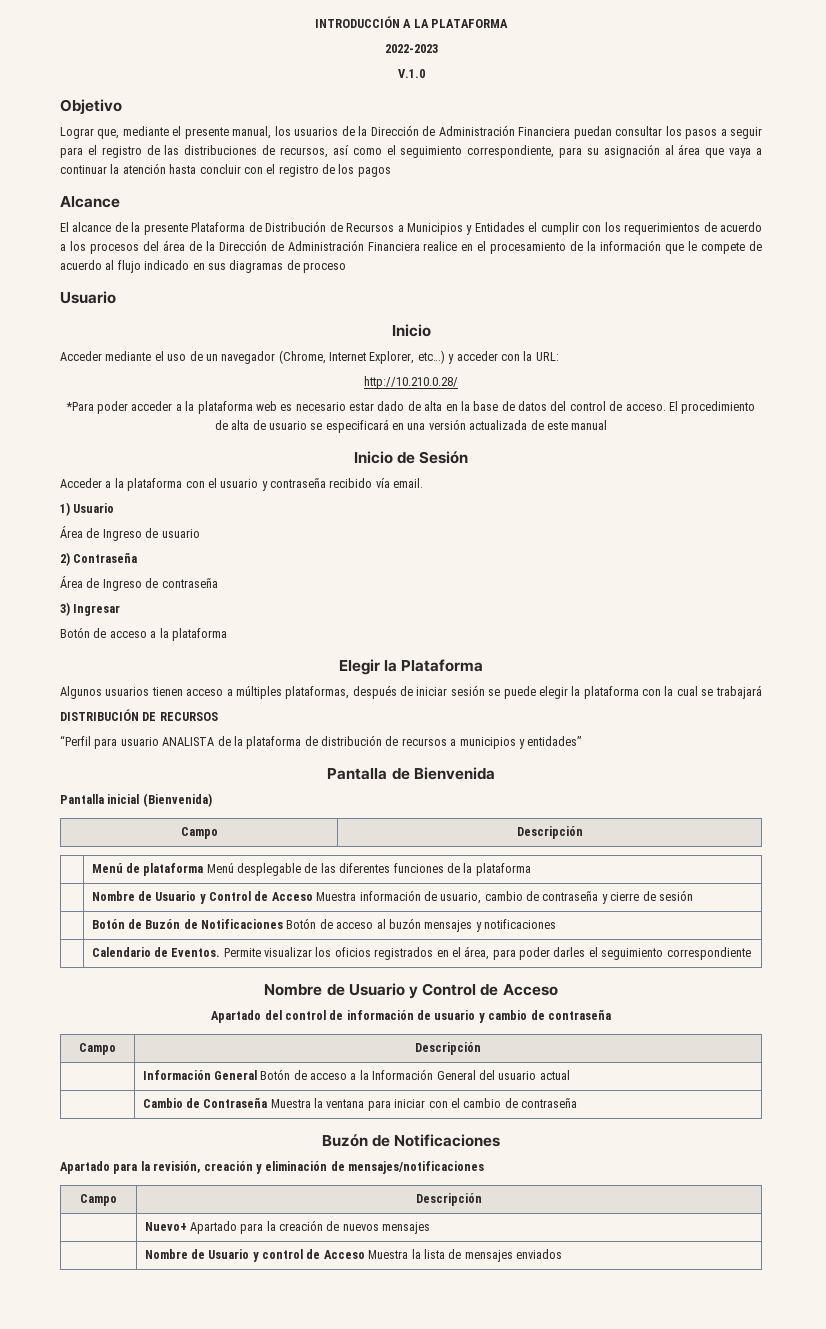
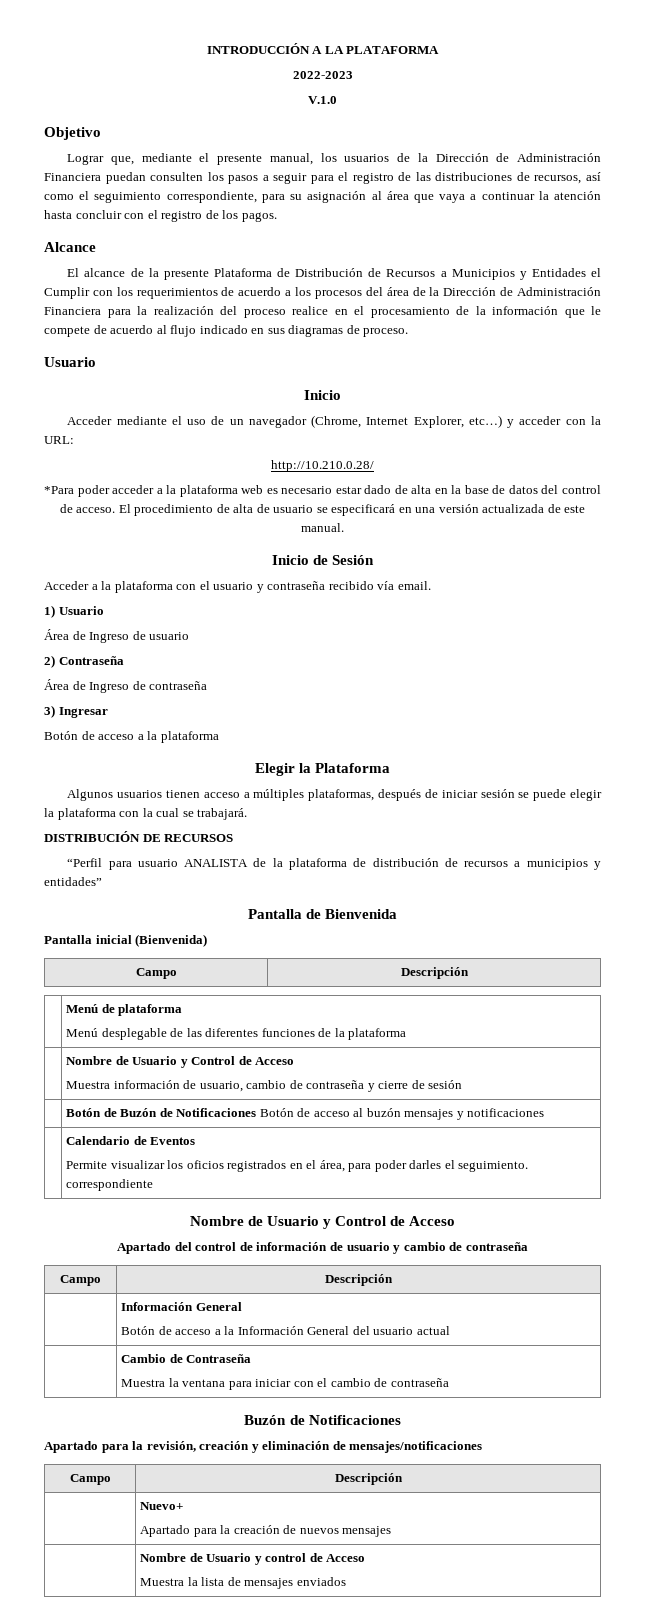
- Lograr que, mediante el presente manual, los usuarios de la Dirección de Administración Financiera puedan consultar los pasos a seguir para el registro de las distribuciones de recursos, así como el seguimiento correspondiente, para su asignación al área que vaya a continuar la atención hasta concluir con el registro de los pagos
+ Lograr que, mediante el presente manual, los usuarios de la Dirección de Administración Financiera puedan consulten los pasos a seguir para el registro de las distribuciones de recursos, así como el seguimiento correspondiente, para su asignación al área que vaya a continuar la atención hasta concluir con el registro de los pagos.
- El alcance de la presente Plataforma de Distribución de Recursos a Municipios y Entidades el cumplir con los requerimientos de acuerdo a los procesos del área de la Dirección de Administración Financiera realice en el procesamiento de la información que le compete de acuerdo al flujo indicado en sus diagramas de proceso
+ El alcance de la presente Plataforma de Distribución de Recursos a Municipios y Entidades el Cumplir con los requerimientos de acuerdo a los procesos del área de la Dirección de Administración Financiera para la realización del proceso realice en el procesamiento de la información que le compete de acuerdo al flujo indicado en sus diagramas de proceso.
- El procedimiento de alta de usuario se especificará en una versión actualizada de este manual
+ El procedimiento de alta de usuario se especificará en una versión actualizada de este manual.
- Algunos usuarios tienen acceso a múltiples plataformas, después de iniciar sesión se puede elegir la plataforma con la cual se trabajará
+ Algunos usuarios tienen acceso a múltiples plataformas, después de iniciar sesión se puede elegir la plataforma con la cual se trabajará.
- | Menú de plataforma Menú desplegable de las diferentes funciones de la plataforma
+ | Menú de plataforma
+ Menú desplegable de las diferentes funciones de la plataforma
- | Nombre de Usuario y Control de Acceso Muestra información de usuario, cambio de contraseña y cierre de sesión
+ | Nombre de Usuario y Control de Acceso
+ Muestra información de usuario, cambio de contraseña y cierre de sesión
- | Calendario de Eventos. Permite visualizar los oficios registrados en el área, para poder darles el seguimiento correspondiente
+ | Calendario de Eventos
+ Permite visualizar los oficios registrados en el área, para poder darles el seguimiento. correspondiente
- | Información General Botón de acceso a la Información General del usuario actual
+ | Información General
+ Botón de acceso a la Información General del usuario actual
- | Cambio de Contraseña Muestra la ventana para iniciar con el cambio de contraseña
+ | Cambio de Contraseña
+ Muestra la ventana para iniciar con el cambio de contraseña
- | Nuevo+ Apartado para la creación de nuevos mensajes
+ | Nuevo+
+ Apartado para la creación de nuevos mensajes
- | Nombre de Usuario y control de Acceso Muestra la lista de mensajes enviados
+ | Nombre de Usuario y control de Acceso
+ Muestra la lista de mensajes enviados

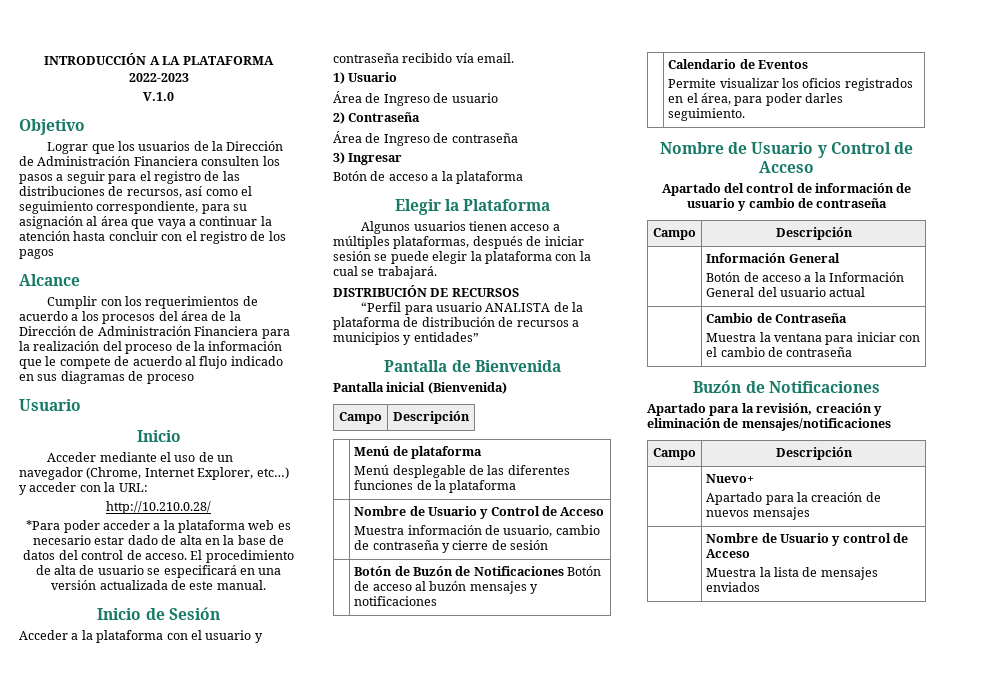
- Lograr que, mediante el presente manual, los usuarios de la Dirección de Administración Financiera puedan consulten los pasos a seguir para el registro de las distribuciones de recursos, así como el seguimiento correspondiente, para su asignación al área que vaya a continuar la atención hasta concluir con el registro de los pagos.
+ Lograr que los usuarios de la Dirección de Administración Financiera consulten los pasos a seguir para el registro de las distribuciones de recursos, así como el seguimiento correspondiente, para su asignación al área que vaya a continuar la atención hasta concluir con el registro de los pagos
- El alcance de la presente Plataforma de Distribución de Recursos a Municipios y Entidades el Cumplir con los requerimientos de acuerdo a los procesos del área de la Dirección de Administración Financiera para la realización del proceso realice en el procesamiento de la información que le compete de acuerdo al flujo indicado en sus diagramas de proceso.
+ Cumplir con los requerimientos de acuerdo a los procesos del área de la Dirección de Administración Financiera para la realización del proceso de la información que le compete de acuerdo al flujo indicado en sus diagramas de proceso
  | Calendario de Eventos
- Permite visualizar los oficios registrados en el área, para poder darles el seguimiento. correspondiente
+ Permite visualizar los oficios registrados en el área, para poder darles seguimiento.

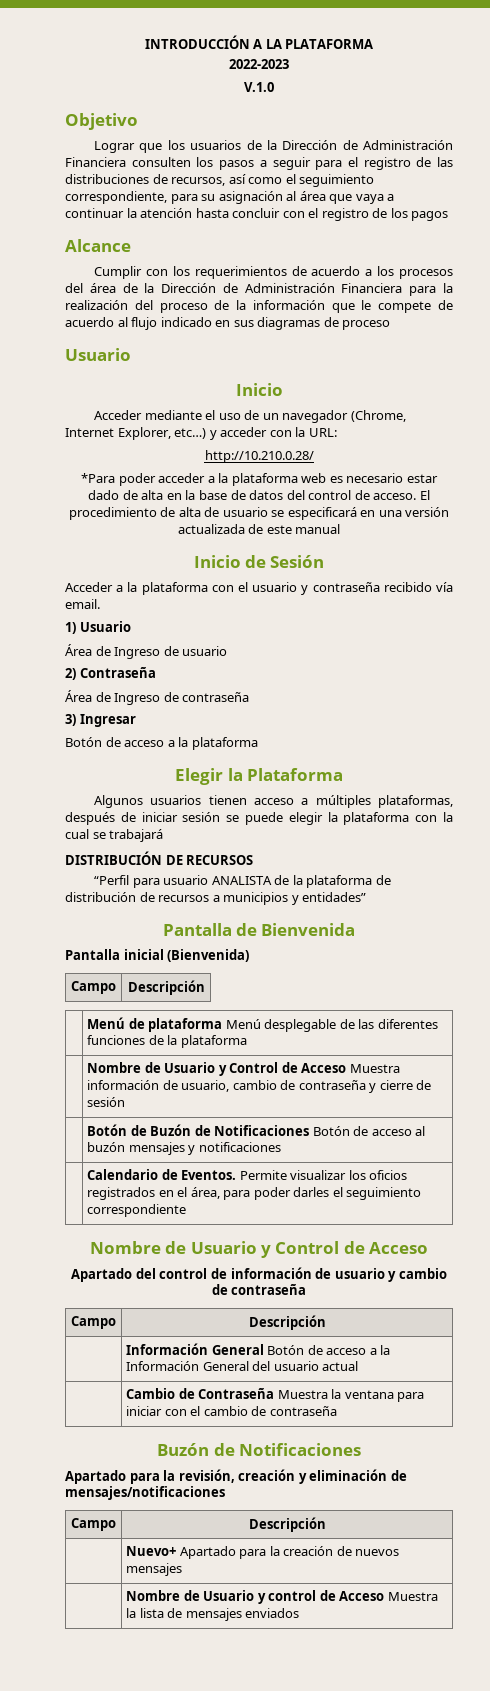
- El procedimiento de alta de usuario se especificará en una versión actualizada de este manual.
+ El procedimiento de alta de usuario se especificará en una versión actualizada de este manual
- Algunos usuarios tienen acceso a múltiples plataformas, después de iniciar sesión se puede elegir la plataforma con la cual se trabajará.
+ Algunos usuarios tienen acceso a múltiples plataformas, después de iniciar sesión se puede elegir la plataforma con la cual se trabajará
- | Menú de plataforma
- Menú desplegable de las diferentes funciones de la plataforma
+ | Menú de plataforma Menú desplegable de las diferentes funciones de la plataforma
- | Nombre de Usuario y Control de Acceso
- Muestra información de usuario, cambio de contraseña y cierre de sesión
+ | Nombre de Usuario y Control de Acceso Muestra información de usuario, cambio de contraseña y cierre de sesión
- | Calendario de Eventos
- Permite visualizar los oficios registrados en el área, para poder darles seguimiento.
+ | Calendario de Eventos. Permite visualizar los oficios registrados en el área, para poder darles el seguimiento correspondiente
- | Información General
- Botón de acceso a la Información General del usuario actual
+ | Información General Botón de acceso a la Información General del usuario actual
- | Cambio de Contraseña
- Muestra la ventana para iniciar con el cambio de contraseña
+ | Cambio de Contraseña Muestra la ventana para iniciar con el cambio de contraseña
- | Nuevo+
- Apartado para la creación de nuevos mensajes
+ | Nuevo+ Apartado para la creación de nuevos mensajes
- | Nombre de Usuario y control de Acceso
- Muestra la lista de mensajes enviados
+ | Nombre de Usuario y control de Acceso Muestra la lista de mensajes enviados

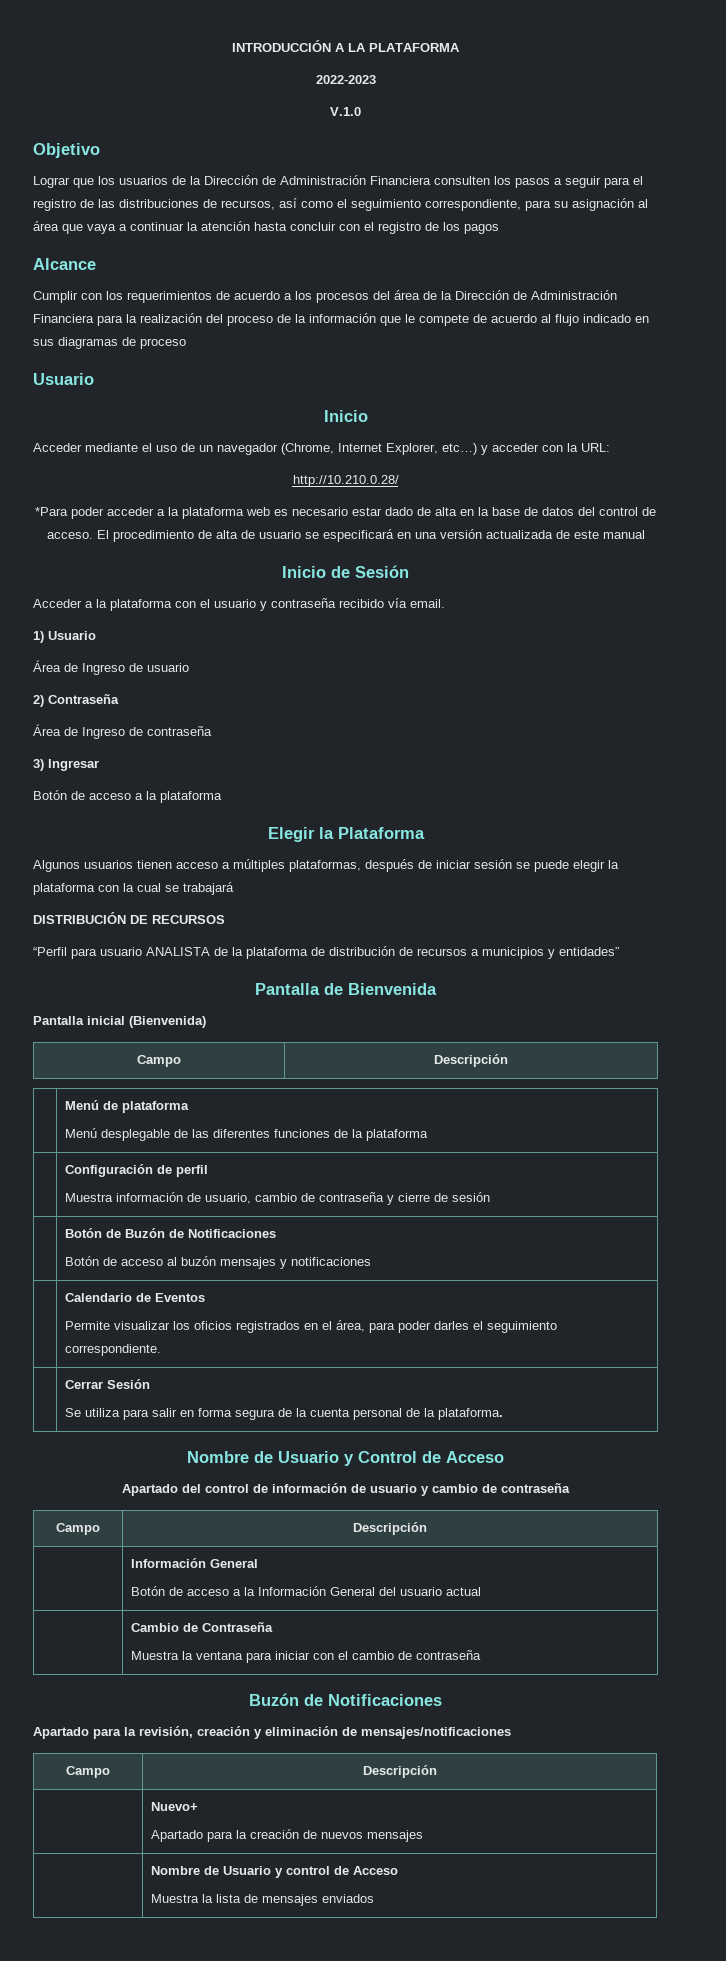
- | Menú de plataforma Menú desplegable de las diferentes funciones de la plataforma
+ | Menú de plataforma
+ Menú desplegable de las diferentes funciones de la plataforma
- | Nombre de Usuario y Control de Acceso Muestra información de usuario, cambio de contraseña y cierre de sesión
+ | Configuración de perfil
+ Muestra información de usuario, cambio de contraseña y cierre de sesión
- | Botón de Buzón de Notificaciones Botón de acceso al buzón mensajes y notificaciones
+ | Botón de Buzón de Notificaciones
+ Botón de acceso al buzón mensajes y notificaciones
- | Calendario de Eventos. Permite visualizar los oficios registrados en el área, para poder darles el seguimiento correspondiente
+ | Calendario de Eventos
+ Permite visualizar los oficios registrados en el área, para poder darles el seguimiento correspondiente.
+ | Cerrar Sesión
+ Se utiliza para salir en forma segura de la cuenta personal de la plataforma.
- | Información General Botón de acceso a la Información General del usuario actual
+ | Información General
+ Botón de acceso a la Información General del usuario actual
- | Cambio de Contraseña Muestra la ventana para iniciar con el cambio de contraseña
+ | Cambio de Contraseña
+ Muestra la ventana para iniciar con el cambio de contraseña
- | Nuevo+ Apartado para la creación de nuevos mensajes
+ | Nuevo+
+ Apartado para la creación de nuevos mensajes
- | Nombre de Usuario y control de Acceso Muestra la lista de mensajes enviados
+ | Nombre de Usuario y control de Acceso
+ Muestra la lista de mensajes enviados

